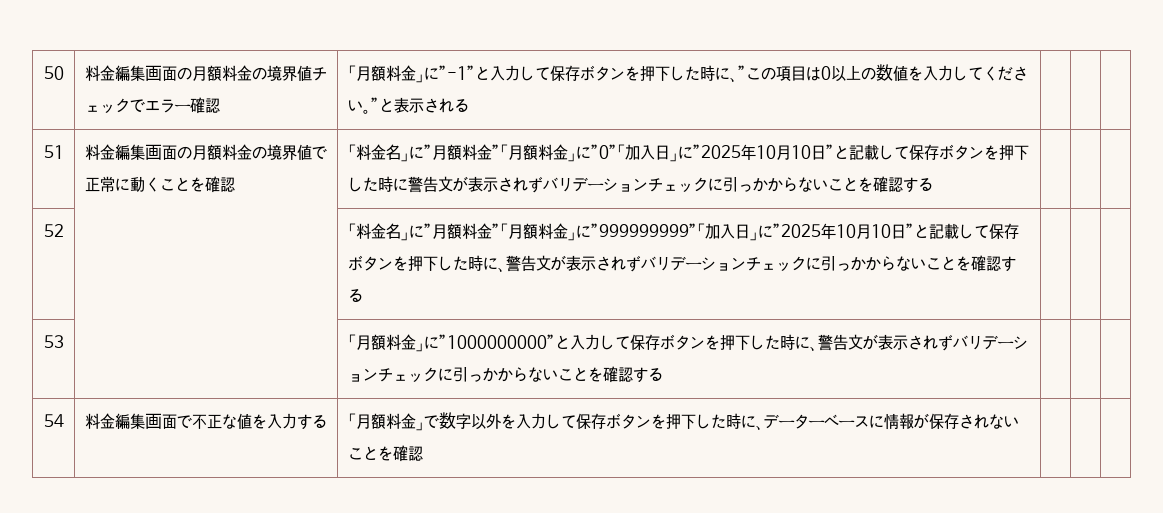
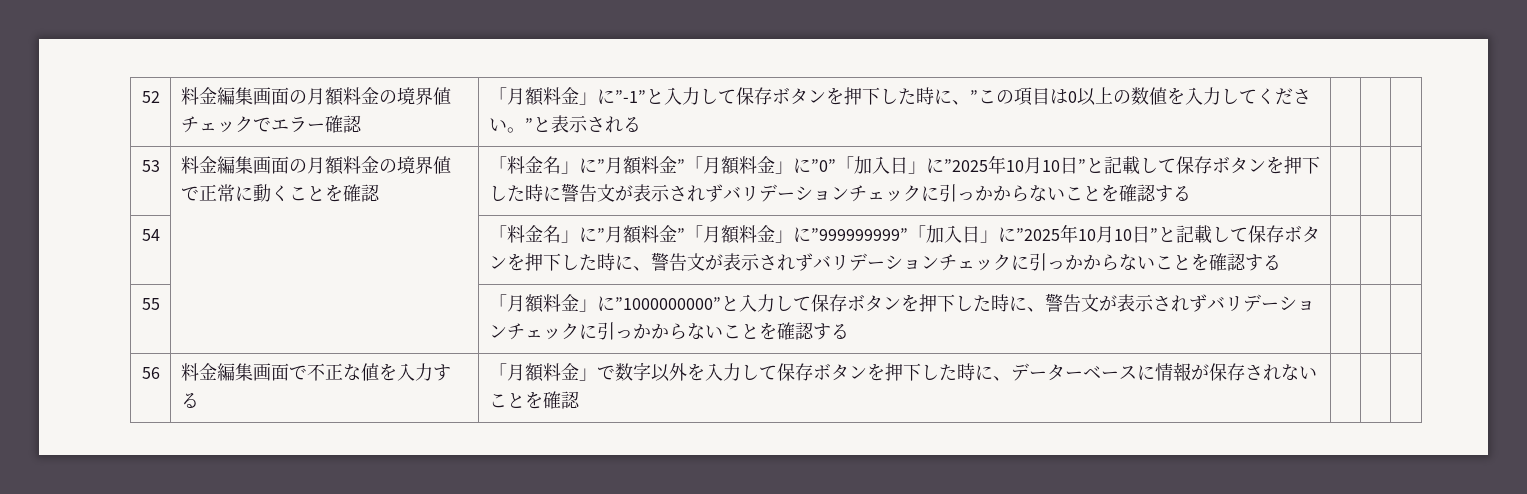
- 50
+ 52
- 51
+ 53
- 52
+ 54
- 53 | | 「月額料金」に”1000000000”と入力して保存ボタンを押下した時に、警告文が表示されずバリデーションチェックに引っかからないことを確認する | | |
+ 55 | | 「月額料金」に”1000000000”と入力して保存ボタンを押下した時に、警告文が表示されずバリデーションチェックに引っかからないことを確認する | | |
- 54 | 料金編集画面で不正な値を入力する | 「月額料金」で数字以外を入力して保存ボタンを押下した時に、データーベースに情報が保存されないことを確認 | | |
+ 56 | 料金編集画面で不正な値を入力する | 「月額料金」で数字以外を入力して保存ボタンを押下した時に、データーベースに情報が保存されないことを確認 | | |

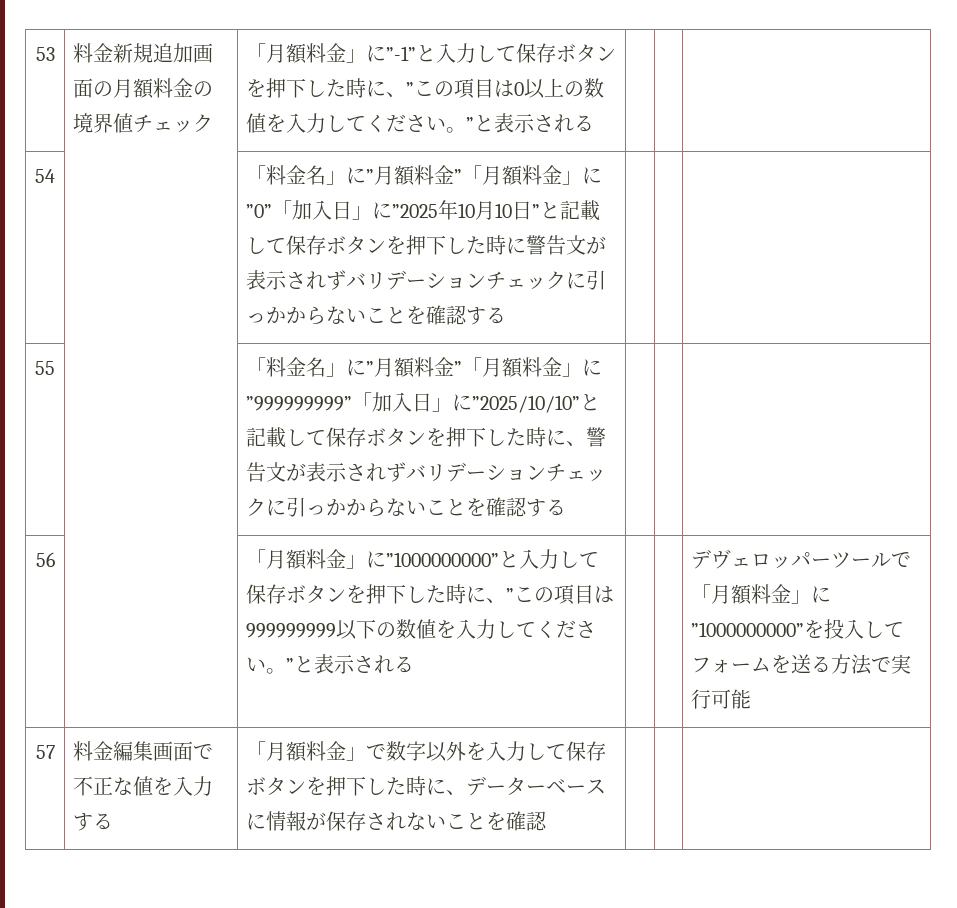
- 52 | 料金編集画面の月額料金の境界値チェックでエラー確認
+ 53 | 料金新規追加画面の月額料金の境界値チェック
- 53 | 料金編集画面の月額料金の境界値で正常に動くことを確認
+ 54
- 54
+ 55
- 「料金名」に”月額料金”「月額料金」に”999999999”「加入日」に”2025年10月10日”と記載して保存ボタンを押下した時に、警告文が表示されずバリデーションチェックに引っかからないことを確認する
+ 「料金名」に”月額料金”「月額料金」に”999999999”「加入日」に”2025/10/10”と記載して保存ボタンを押下した時に、警告文が表示されずバリデーションチェックに引っかからないことを確認する
- 55
+ 56
- 「月額料金」に”1000000000”と入力して保存ボタンを押下した時に、警告文が表示されずバリデーションチェックに引っかからないことを確認する | | |
- 56 | 料金編集画面で不正な値を入力する | 「月額料金」で数字以外を入力して保存ボタンを押下した時に、データーベースに情報が保存されないことを確認 | | |
+ 「月額料金」に”1000000000”と入力して保存ボタンを押下した時に、”この項目は999999999以下の数値を入力してください。”と表示される | | | デヴェロッパーツールで「月額料金」に”1000000000”を投入してフォームを送る方法で実行可能
+ 57 | 料金編集画面で不正な値を入力する | 「月額料金」で数字以外を入力して保存ボタンを押下した時に、データーベースに情報が保存されないことを確認 | | |

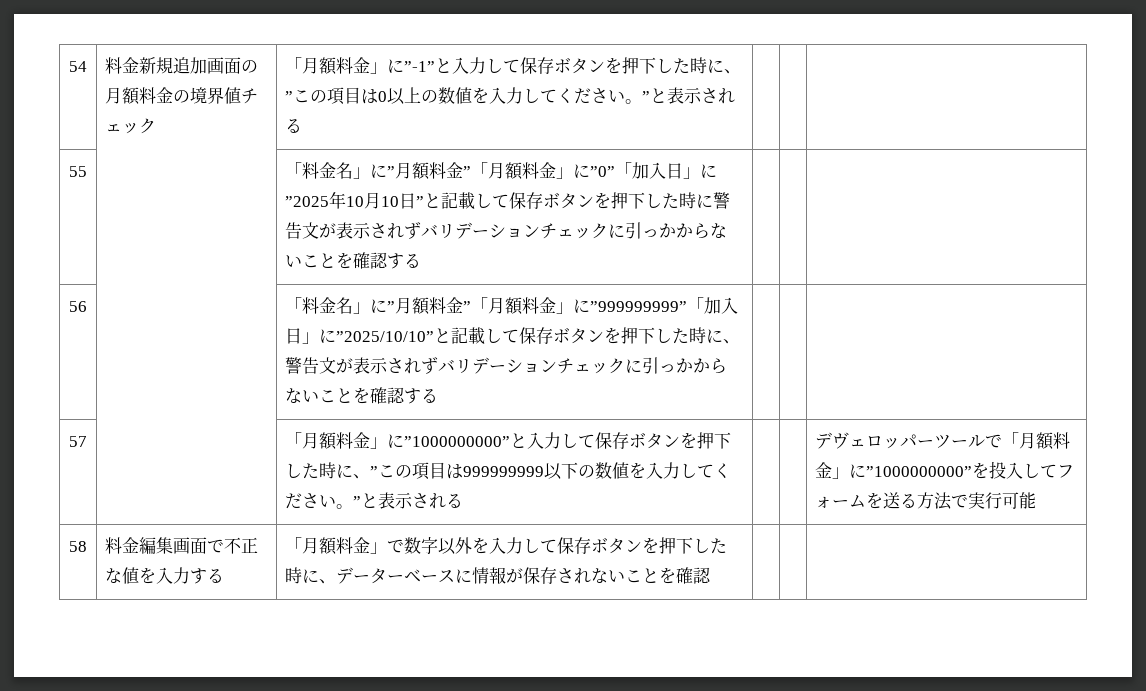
- 53
+ 54
- 54
+ 55
- 55
+ 56
- 56
+ 57
- 57 | 料金編集画面で不正な値を入力する | 「月額料金」で数字以外を入力して保存ボタンを押下した時に、データーベースに情報が保存されないことを確認 | | |
+ 58 | 料金編集画面で不正な値を入力する | 「月額料金」で数字以外を入力して保存ボタンを押下した時に、データーベースに情報が保存されないことを確認 | | |

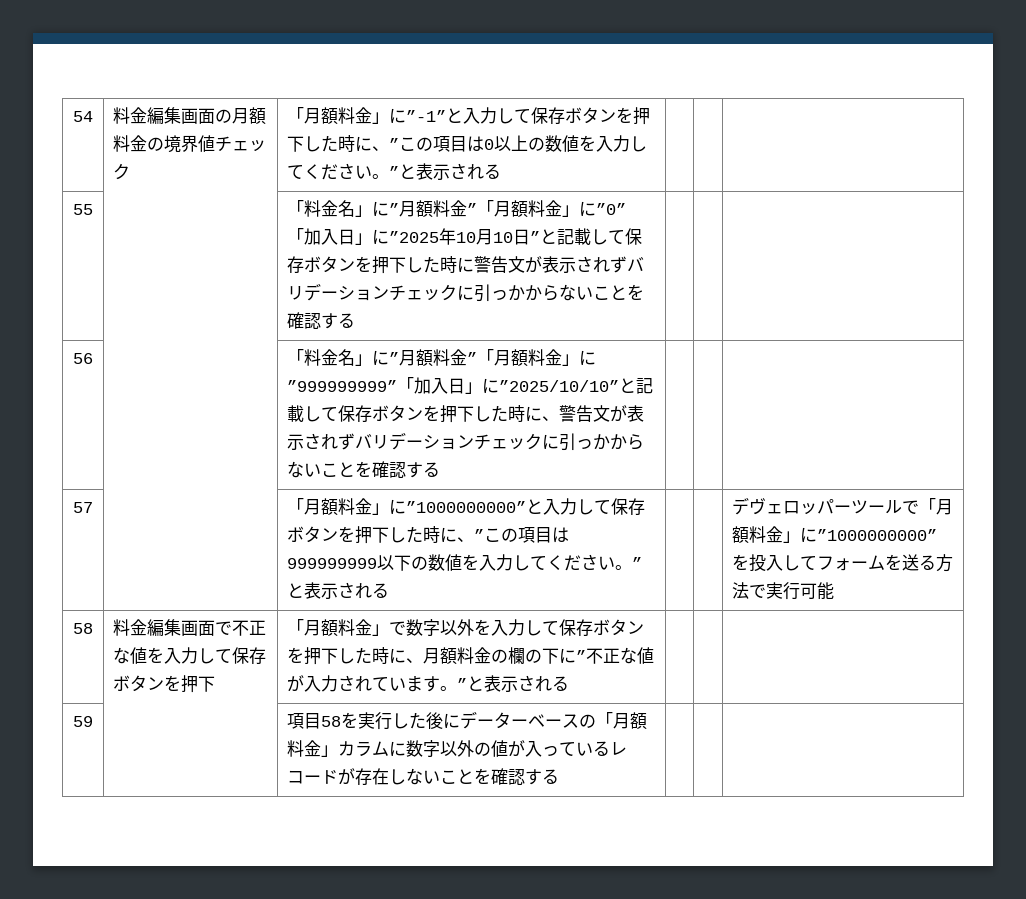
- 料金新規追加画面の月額料金の境界値チェック
+ 料金編集画面の月額料金の境界値チェック
- 料金編集画面で不正な値を入力する
+ 料金編集画面で不正な値を入力して保存ボタンを押下
- 「月額料金」で数字以外を入力して保存ボタンを押下した時に、データーベースに情報が保存されないことを確認
+ 「月額料金」で数字以外を入力して保存ボタンを押下した時に、月額料金の欄の下に”不正な値が入力されています。”と表示される | | |
+ 59 | | 項目58を実行した後にデーターベースの「月額料金」カラムに数字以外の値が入っているレコードが存在しないことを確認する | | |

